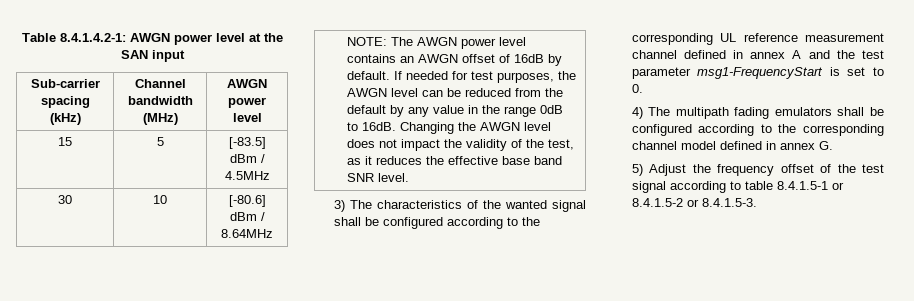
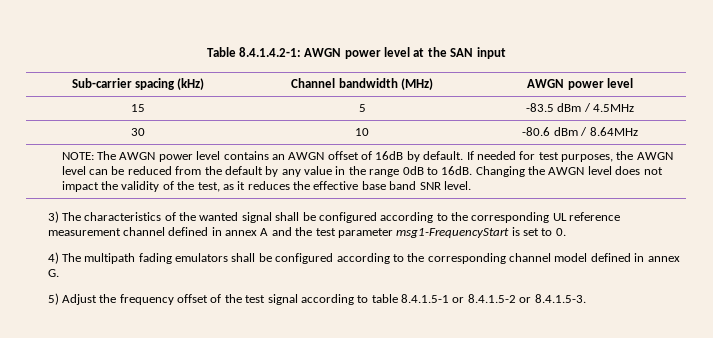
- 15 | 5 | [-83.5] dBm / 4.5MHz
+ 15 | 5 | -83.5 dBm / 4.5MHz
- 30 | 10 | [-80.6] dBm / 8.64MHz
+ 30 | 10 | -80.6 dBm / 8.64MHz

